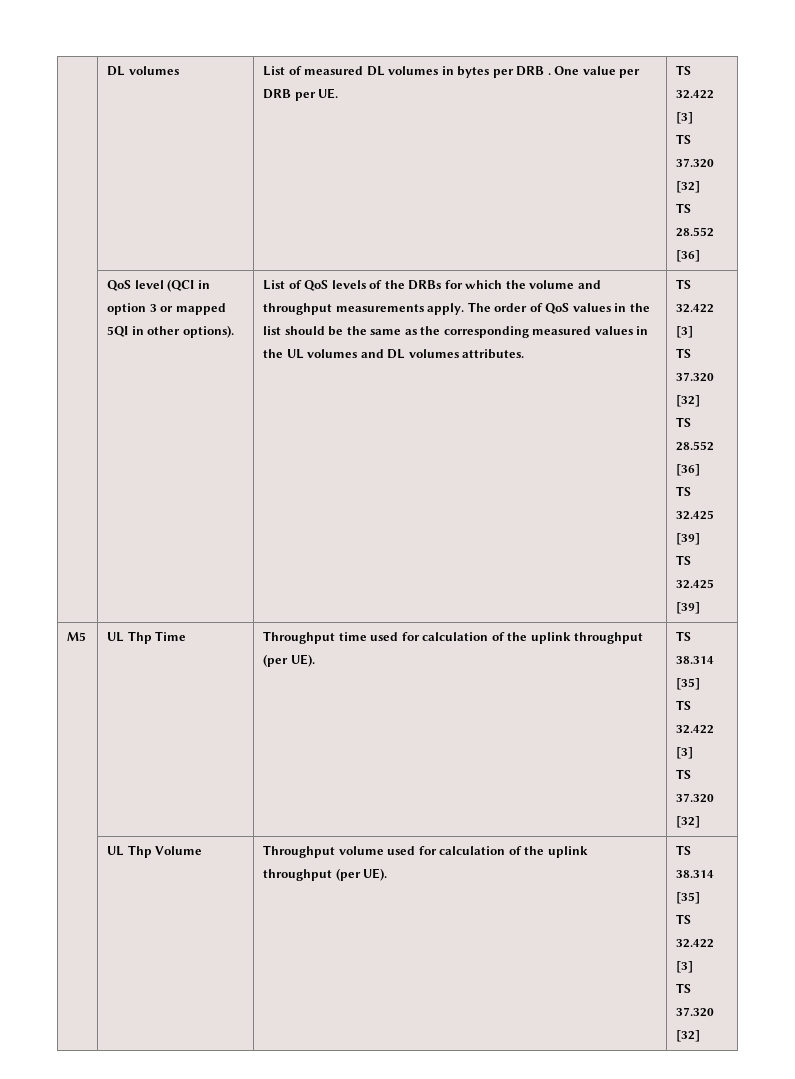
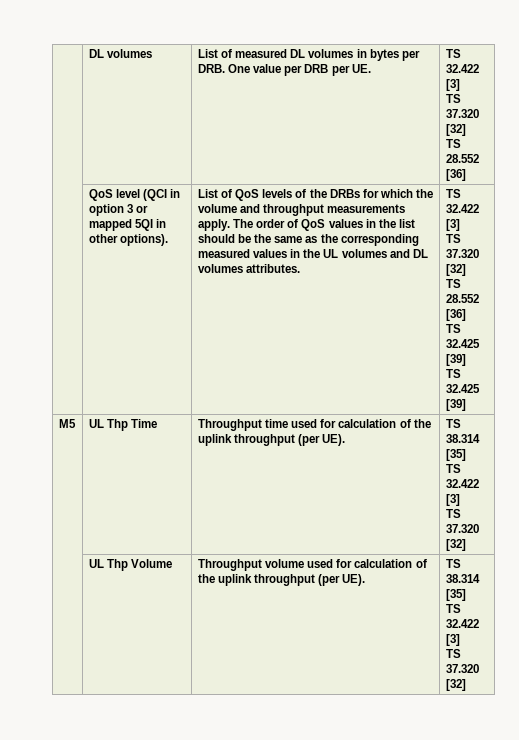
- | DL volumes | List of measured DL volumes in bytes per DRB . One value per DRB per UE. | TS 32.422 [3]
+ | DL volumes | List of measured DL volumes in bytes per DRB. One value per DRB per UE. | TS 32.422 [3]

